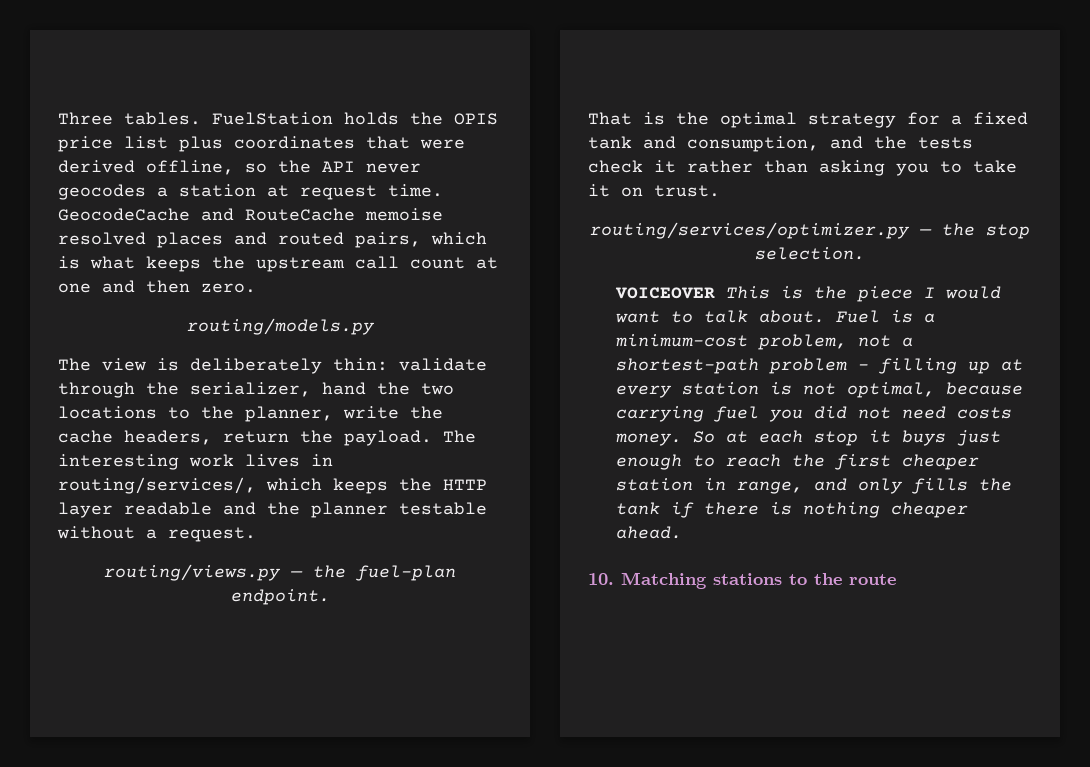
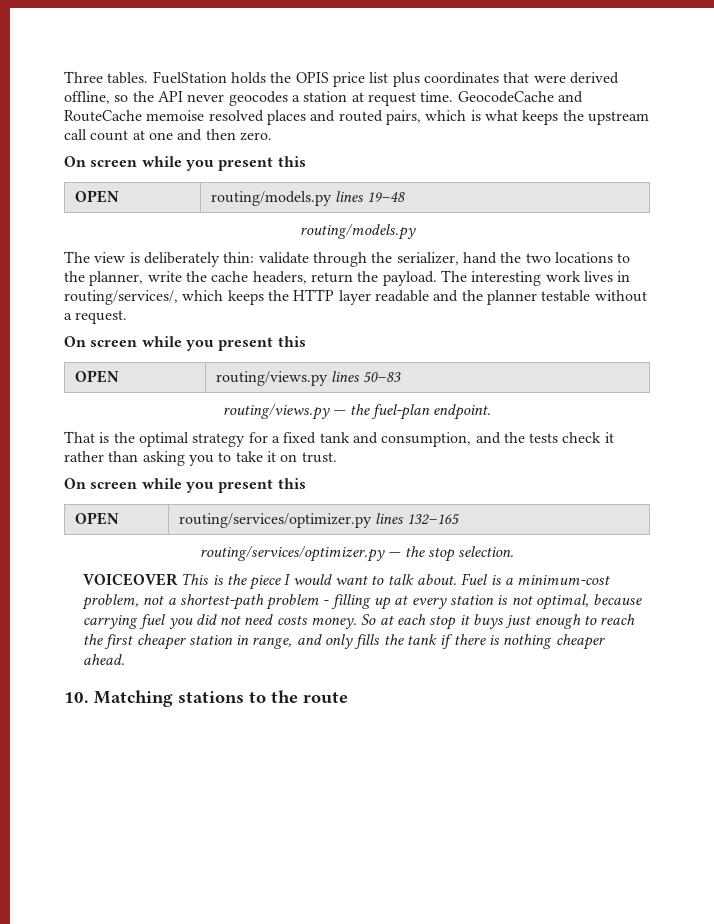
  GeocodeCache and RouteCache memoise resolved places and routed pairs, which is what keeps the upstream call count at one and then zero.
+ On screen while you present this
+ OPEN | routing/models.py lines 19–48
  The interesting work lives in routing/services/, which keeps the HTTP layer readable and the planner testable without a request.
+ On screen while you present this
+ OPEN | routing/views.py lines 50–83
  That is the optimal strategy for a fixed tank and consumption, and the tests check it rather than asking you to take it on trust.
+ On screen while you present this
+ OPEN | routing/services/optimizer.py lines 132–165

